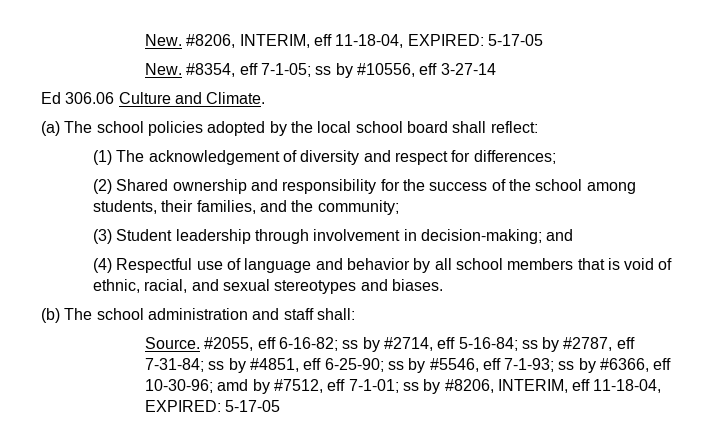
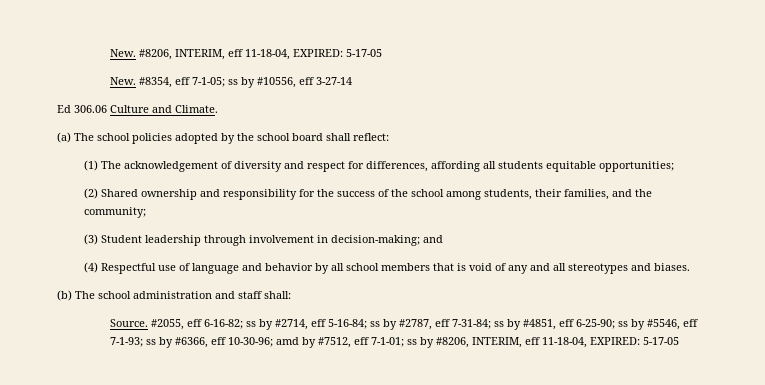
- (a) The school policies adopted by the local school board shall reflect:
+ (a) The school policies adopted by the school board shall reflect:
- (1) The acknowledgement of diversity and respect for differences;
+ (1) The acknowledgement of diversity and respect for differences, affording all students equitable opportunities;
- (4) Respectful use of language and behavior by all school members that is void of ethnic, racial, and sexual stereotypes and biases.
+ (4) Respectful use of language and behavior by all school members that is void of any and all stereotypes and biases.

